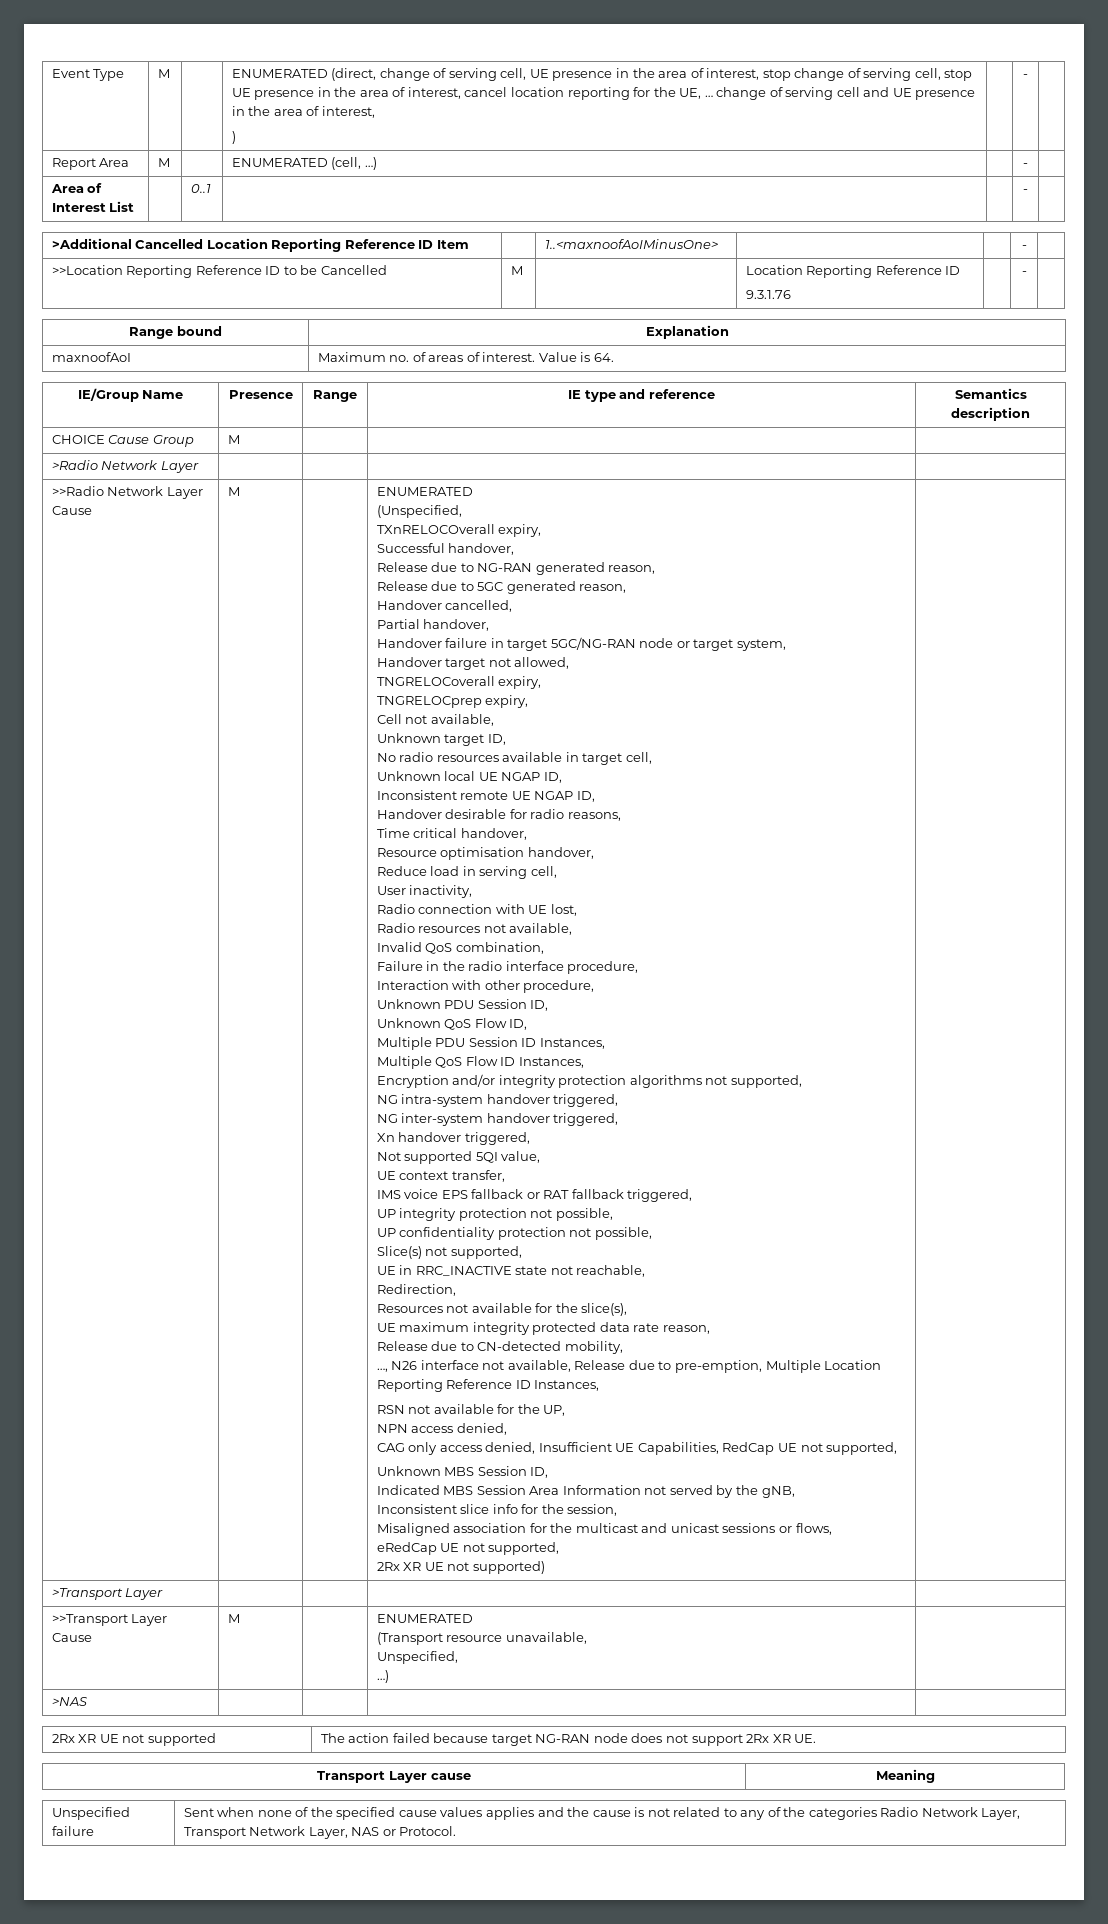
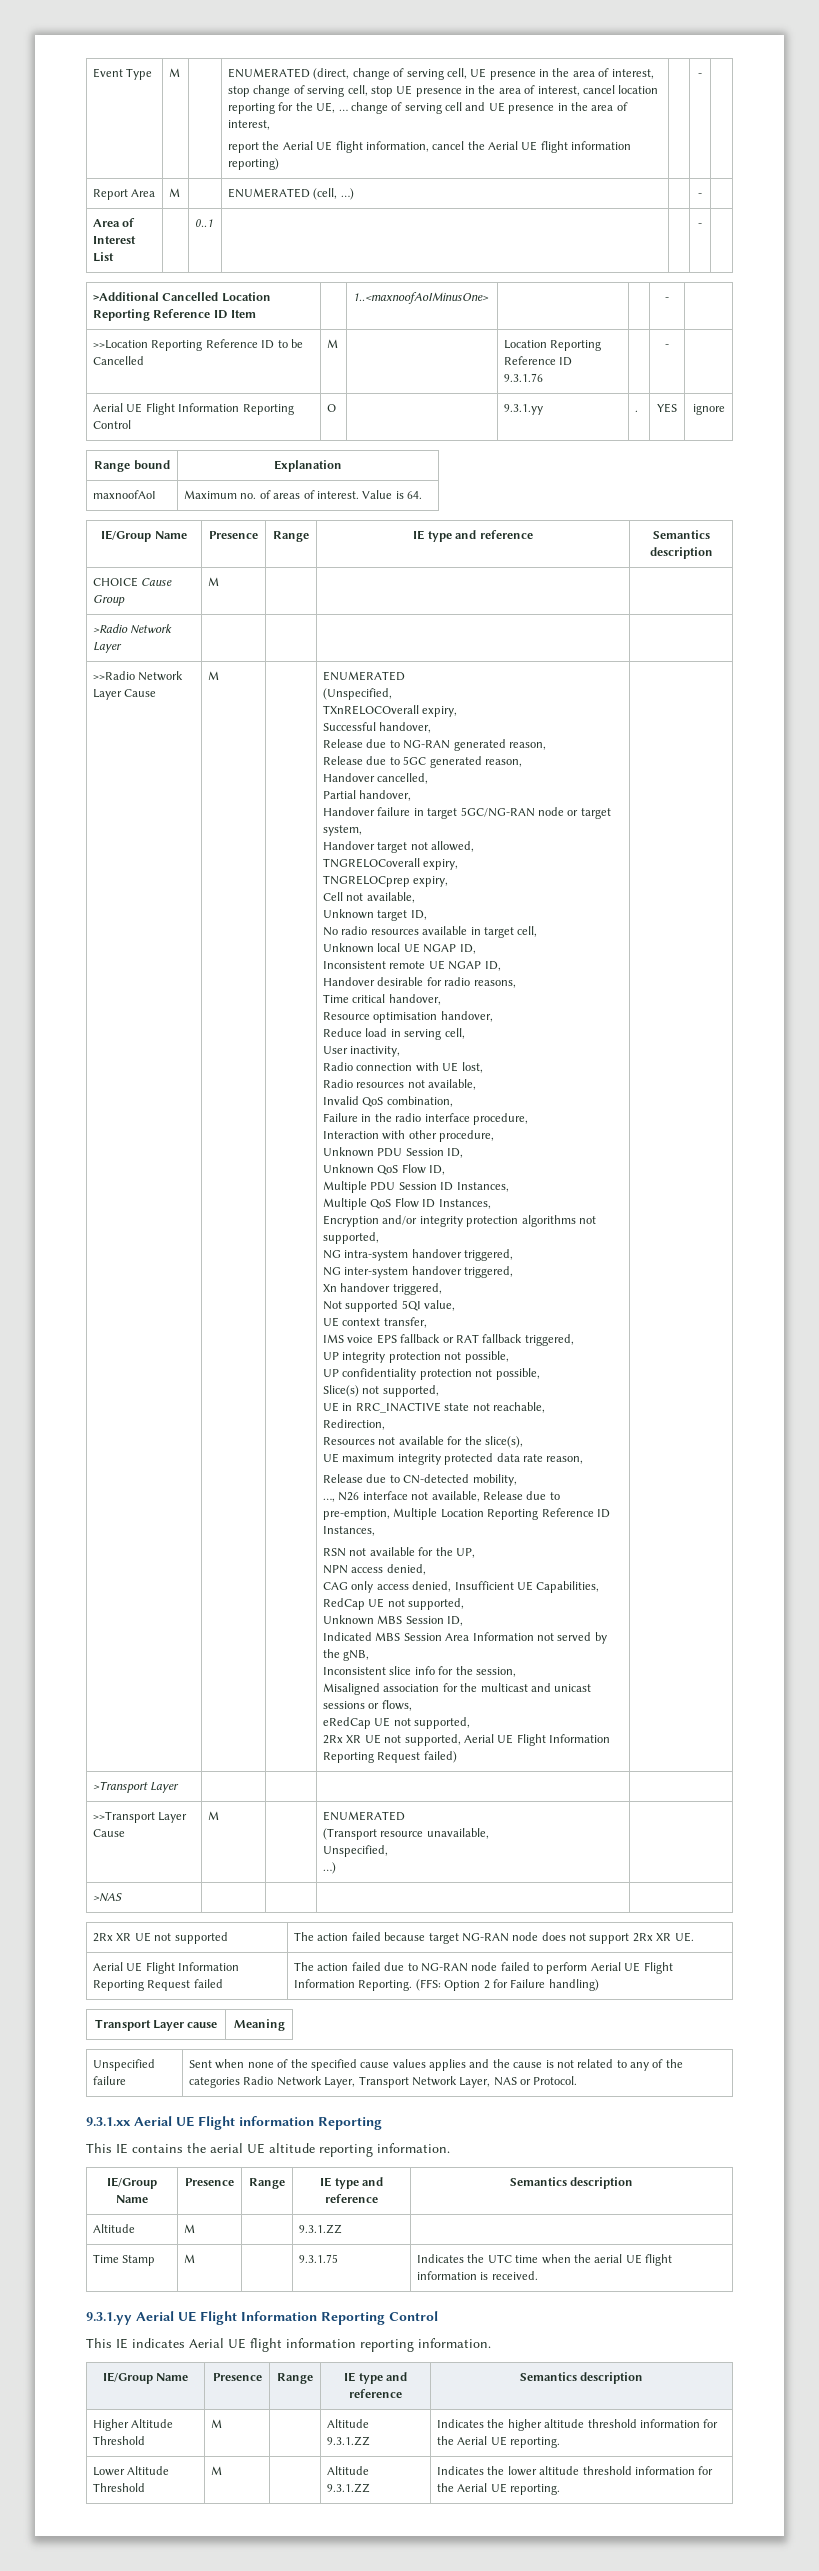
- )
+ report the Aerial UE flight information, cancel the Aerial UE flight information reporting)
+ Aerial UE Flight Information Reporting Control | O | | 9.3.1.yy | . | YES | ignore
- 2Rx XR UE not supported)
+ 2Rx XR UE not supported, Aerial UE Flight Information Reporting Request failed)
+ Aerial UE Flight Information Reporting Request failed | The action failed due to NG-RAN node failed to perform Aerial UE Flight Information Reporting. (FFS: Option 2 for Failure handling)
+ 9.3.1.xx Aerial UE Flight information Reporting
+ This IE contains the aerial UE altitude reporting information.
+ IE/Group Name | Presence | Range | IE type and reference | Semantics description
+ Altitude | M | | 9.3.1.ZZ |
+ Time Stamp | M | | 9.3.1.75 | Indicates the UTC time when the aerial UE flight information is received.
+ 9.3.1.yy Aerial UE Flight Information Reporting Control
+ This IE indicates Aerial UE flight information reporting information.
+ IE/Group Name | Presence | Range | IE type and reference | Semantics description
+ Higher Altitude Threshold | M | | Altitude
+ 9.3.1.ZZ | Indicates the higher altitude threshold information for the Aerial UE reporting.
+ Lower Altitude Threshold | M | | Altitude
+ 9.3.1.ZZ | Indicates the lower altitude threshold information for the Aerial UE reporting.

